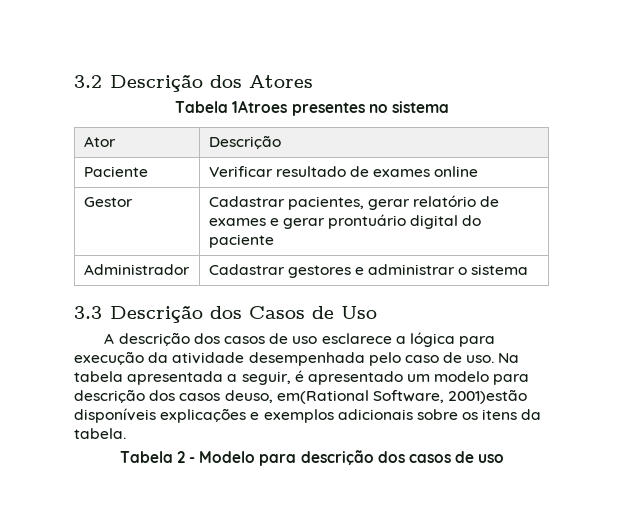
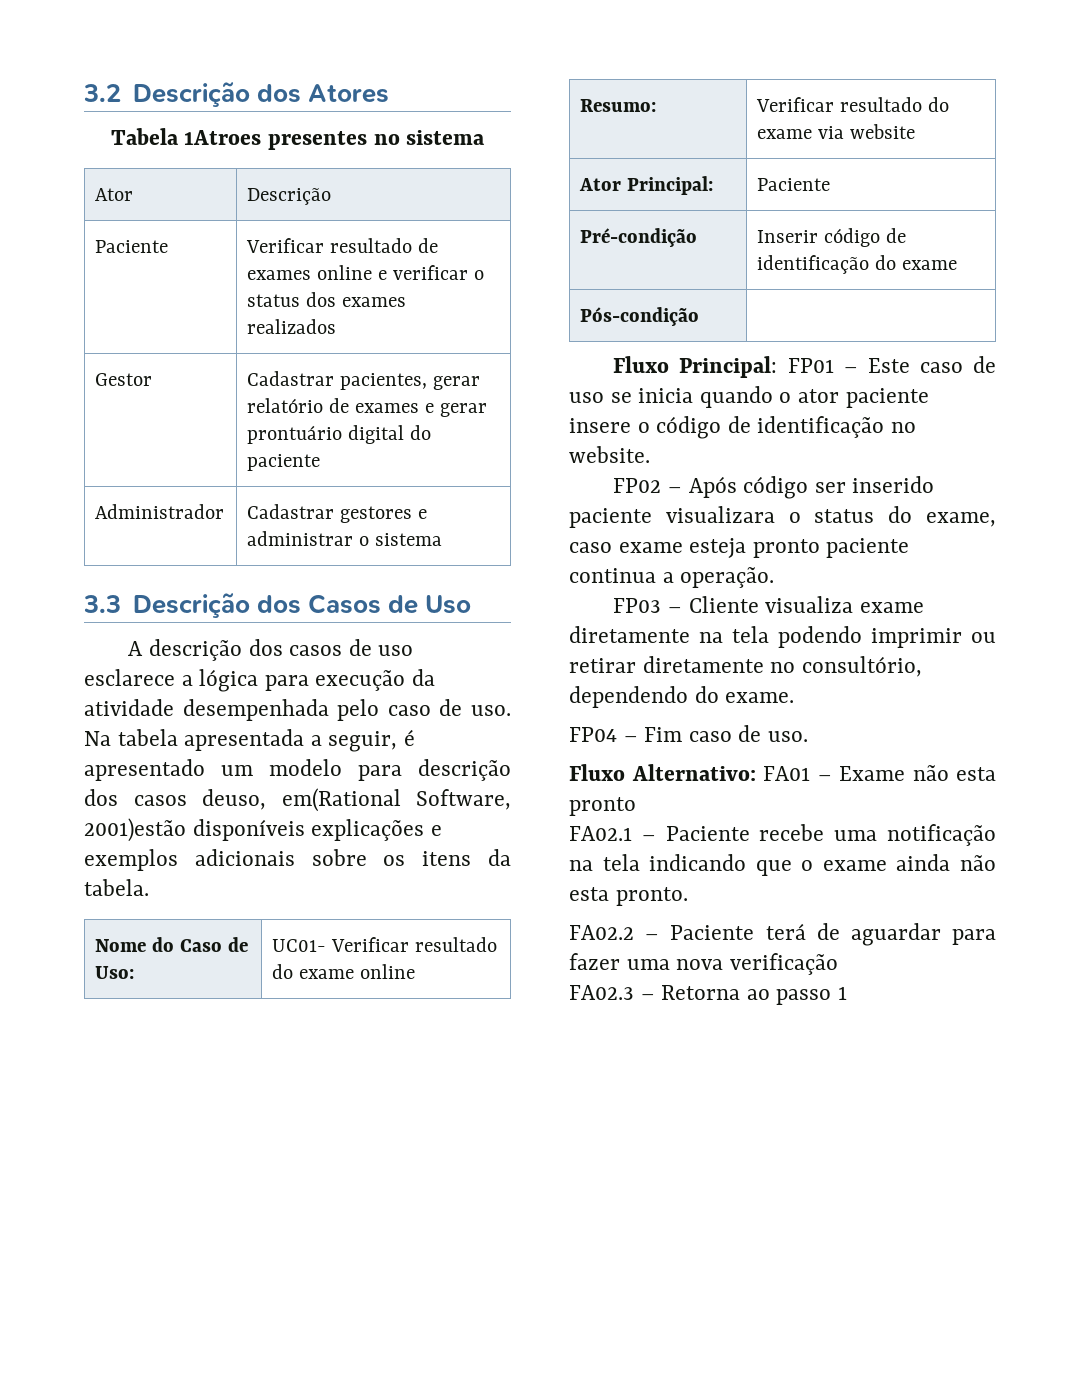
- Paciente | Verificar resultado de exames online
+ Paciente | Verificar resultado de exames online e verificar o status dos exames realizados
- Tabela 2 - Modelo para descrição dos casos de uso
+ Nome do Caso de Uso: | UC01- Verificar resultado do exame online
+ Resumo: | Verificar resultado do exame via website
+ Ator Principal: | Paciente
+ Pré-condição | Inserir código de identificação do exame
+ Pós-condição |
+ Fluxo Principal: FP01 – Este caso de uso se inicia quando o ator paciente insere o código de identificação no website.
+ FP02 – Após código ser inserido paciente visualizara o status do exame, caso exame esteja pronto paciente continua a operação.
+ FP03 – Cliente visualiza exame diretamente na tela podendo imprimir ou retirar diretamente no consultório, dependendo do exame.
+ FP04 – Fim caso de uso.
+ Fluxo Alternativo: FA01 – Exame não esta pronto
+ FA02.1 – Paciente recebe uma notificação na tela indicando que o exame ainda não esta pronto.
+ FA02.2 – Paciente terá de aguardar para fazer uma nova verificação
+ FA02.3 – Retorna ao passo 1

